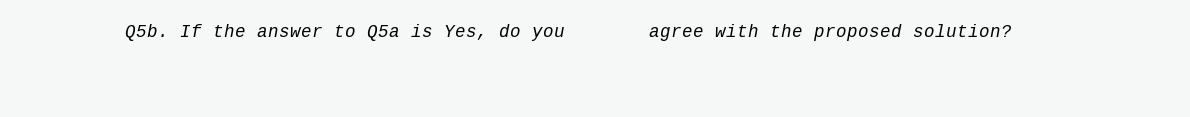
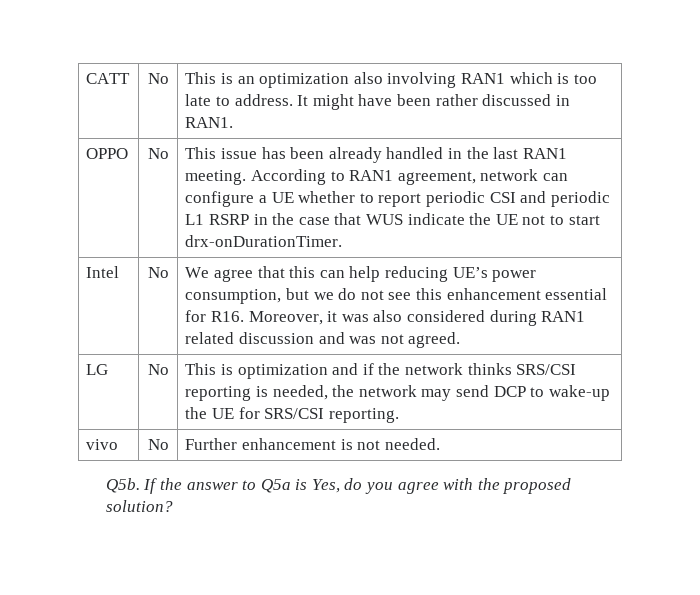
+ CATT | No | This is an optimization also involving RAN1 which is too late to address. It might have been rather discussed in RAN1.
+ OPPO | No | This issue has been already handled in the last RAN1 meeting. According to RAN1 agreement, network can configure a UE whether to report periodic CSI and periodic L1 RSRP in the case that WUS indicate the UE not to start drx-onDurationTimer.
+ Intel | No | We agree that this can help reducing UE’s power consumption, but we do not see this enhancement essential for R16. Moreover, it was also considered during RAN1 related discussion and was not agreed.
+ LG | No | This is optimization and if the network thinks SRS/CSI reporting is needed, the network may send DCP to wake-up the UE for SRS/CSI reporting.
+ vivo | No | Further enhancement is not needed.

